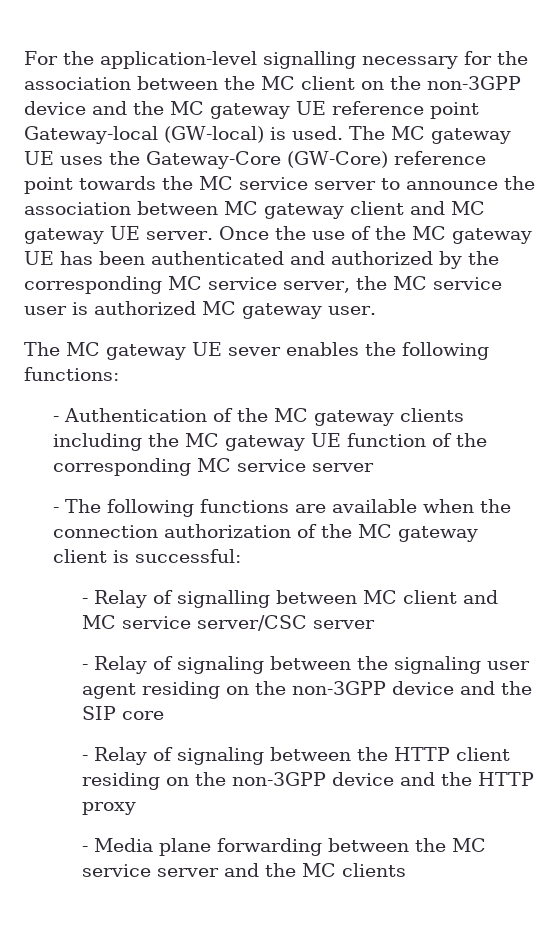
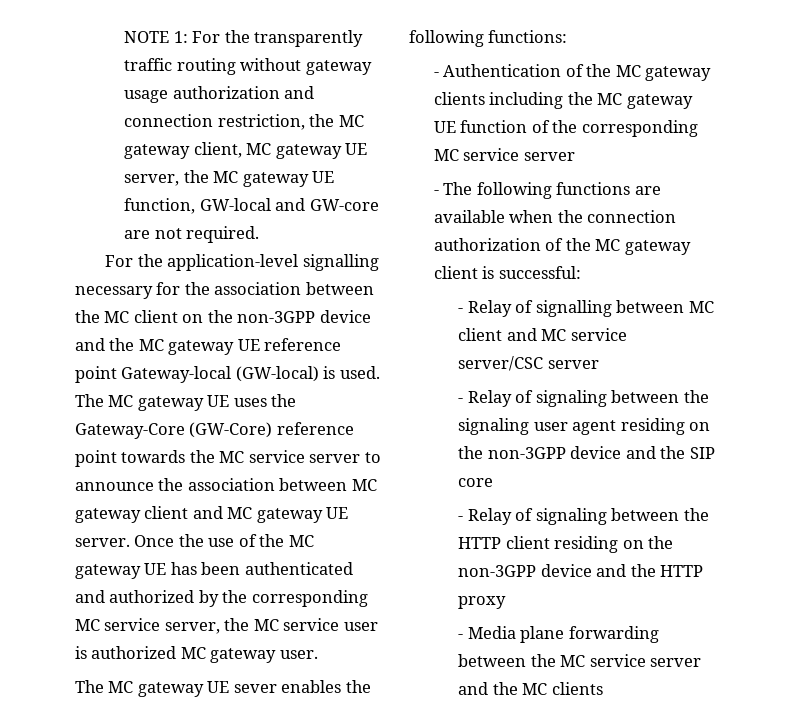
+ NOTE 1: For the transparently traffic routing without gateway usage authorization and connection restriction, the MC gateway client, MC gateway UE server, the MC gateway UE function, GW-local and GW-core are not required.

